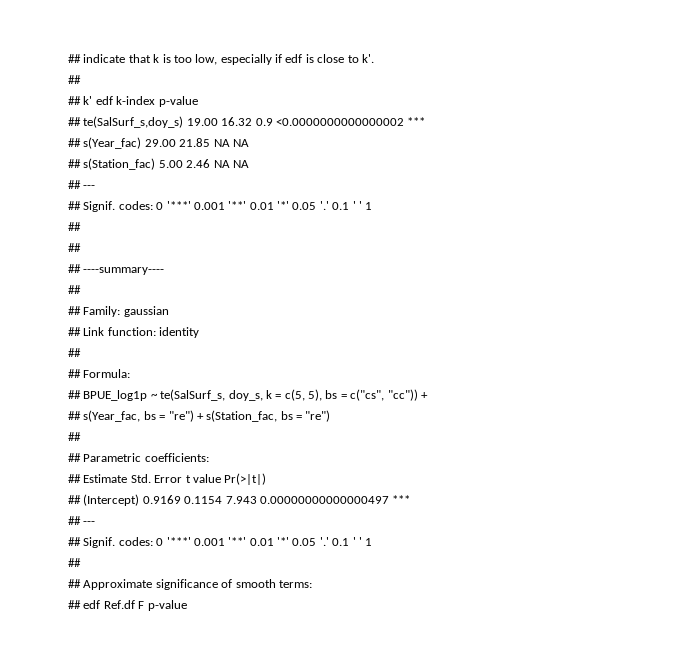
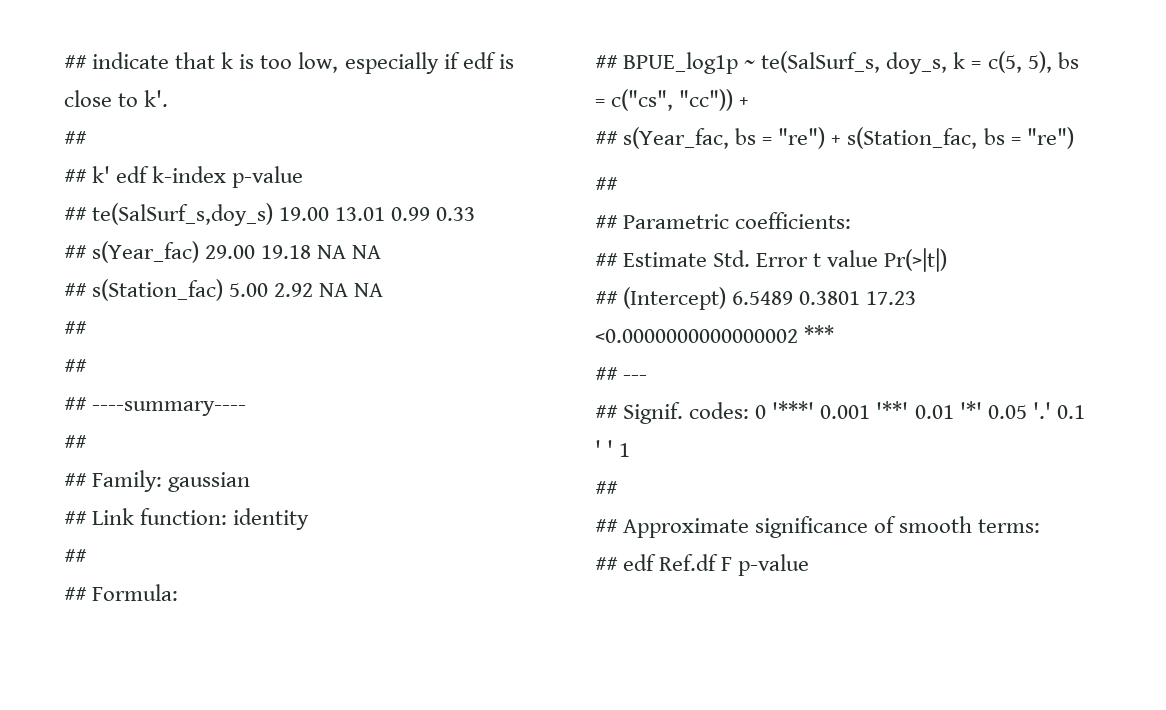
- ## te(SalSurf_s,doy_s) 19.00 16.32 0.9 <0.0000000000000002 ***
+ ## te(SalSurf_s,doy_s) 19.00 13.01 0.99 0.33
- ## s(Year_fac) 29.00 21.85 NA NA
+ ## s(Year_fac) 29.00 19.18 NA NA
- ## s(Station_fac) 5.00 2.46 NA NA
- ## ---
- ## Signif. codes: 0 '***' 0.001 '**' 0.01 '*' 0.05 '.' 0.1 ' ' 1
+ ## s(Station_fac) 5.00 2.92 NA NA
- ## (Intercept) 0.9169 0.1154 7.943 0.00000000000000497 ***
+ ## (Intercept) 6.5489 0.3801 17.23 <0.0000000000000002 ***

